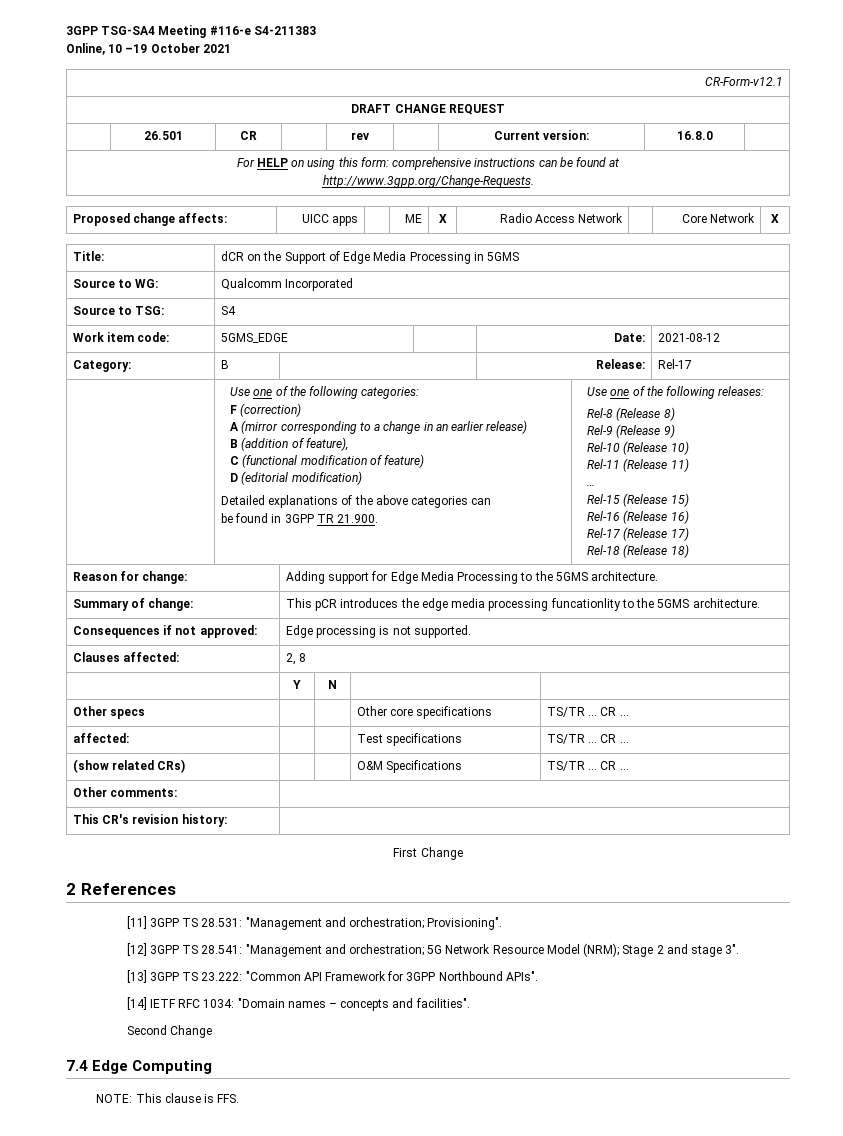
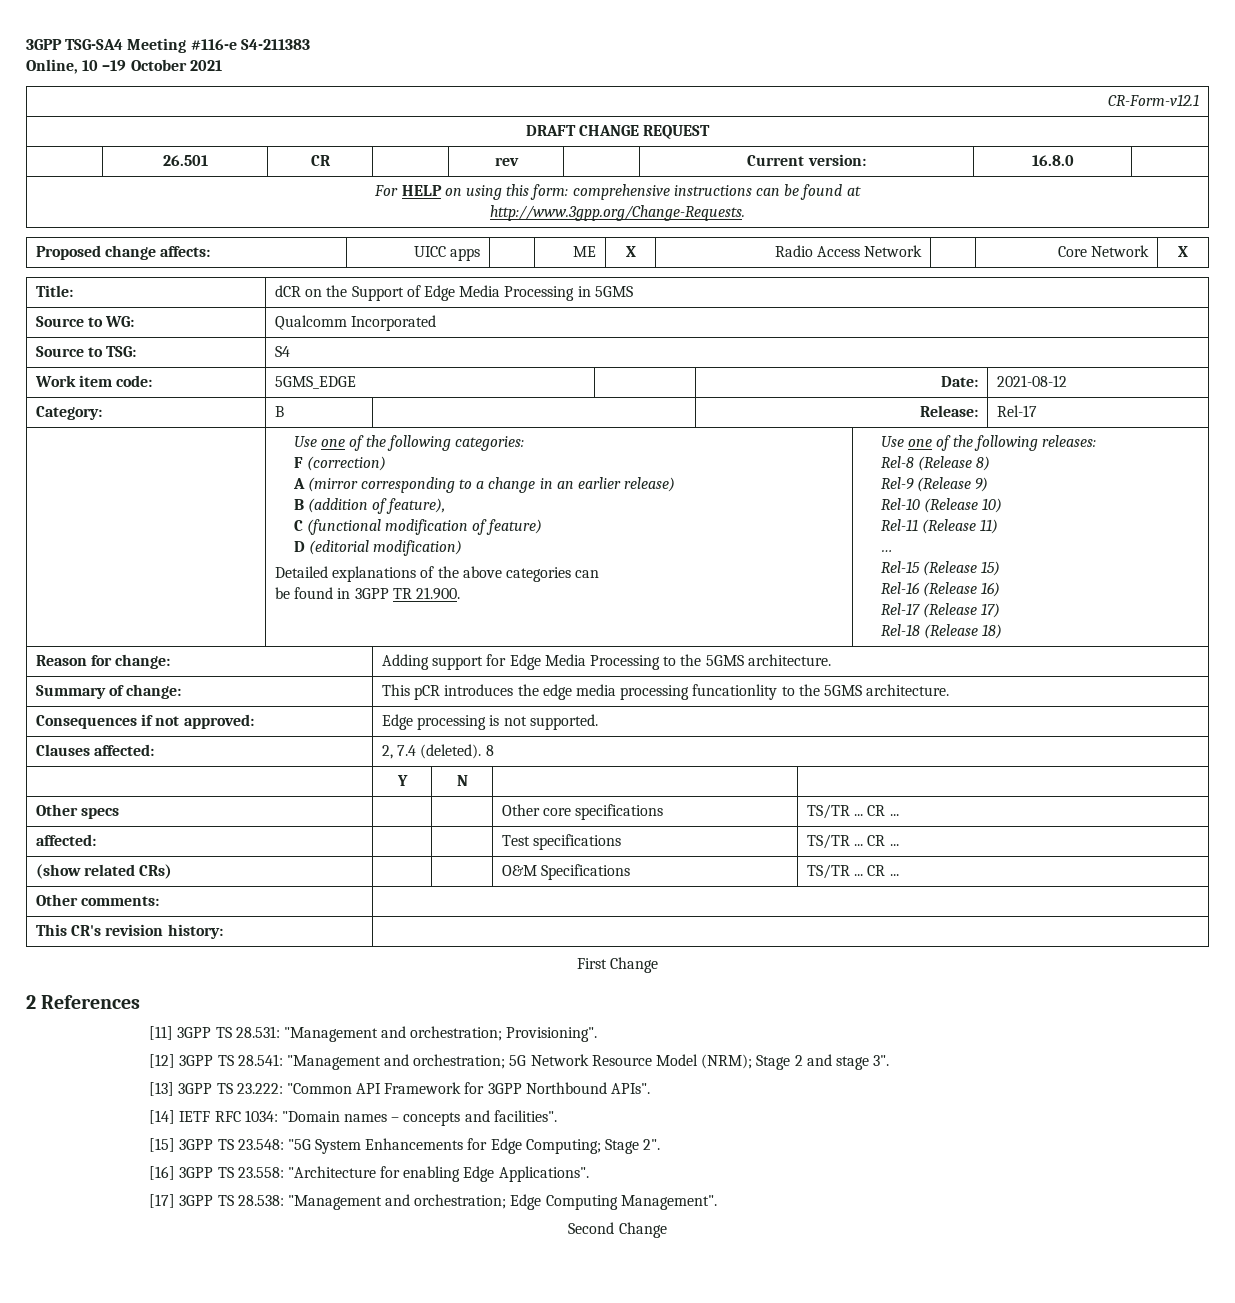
- Clauses affected: | 2, 8
+ Clauses affected: | 2, 7.4 (deleted). 8
+ [15] 3GPP TS 23.548: "5G System Enhancements for Edge Computing; Stage 2".
+ [16] 3GPP TS 23.558: "Architecture for enabling Edge Applications".
+ [17] 3GPP TS 28.538: "Management and orchestration; Edge Computing Management".
  Second Change
- 7.4 Edge Computing
- NOTE: This clause is FFS.

